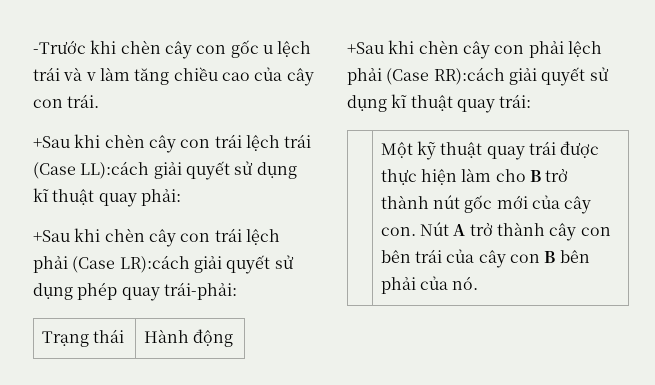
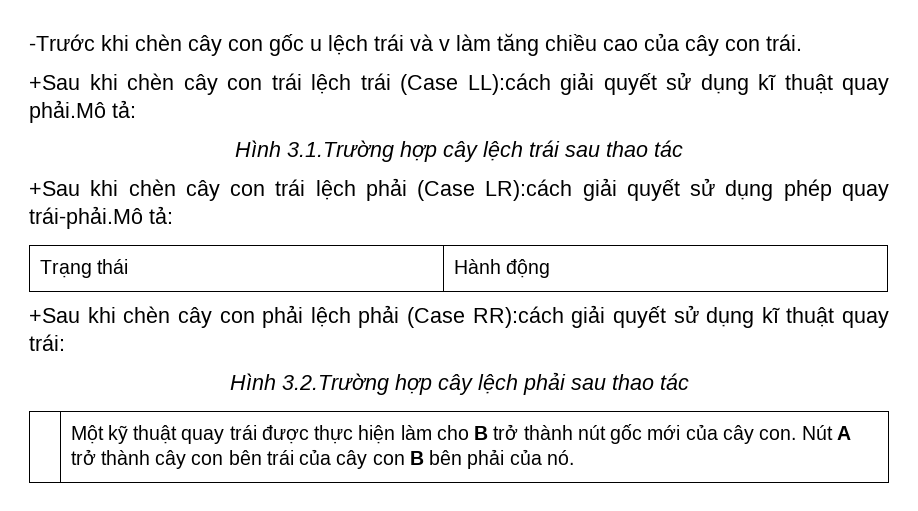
- +Sau khi chèn cây con trái lệch trái (Case LL):cách giải quyết sử dụng kĩ thuật quay phải:
+ +Sau khi chèn cây con trái lệch trái (Case LL):cách giải quyết sử dụng kĩ thuật quay phải.Mô tả:
+ Hình 3.1.Trường hợp cây lệch trái sau thao tác
- +Sau khi chèn cây con trái lệch phải (Case LR):cách giải quyết sử dụng phép quay trái-phải:
+ +Sau khi chèn cây con trái lệch phải (Case LR):cách giải quyết sử dụng phép quay trái-phải.Mô tả:
+ Hình 3.2.Trường hợp cây lệch phải sau thao tác

